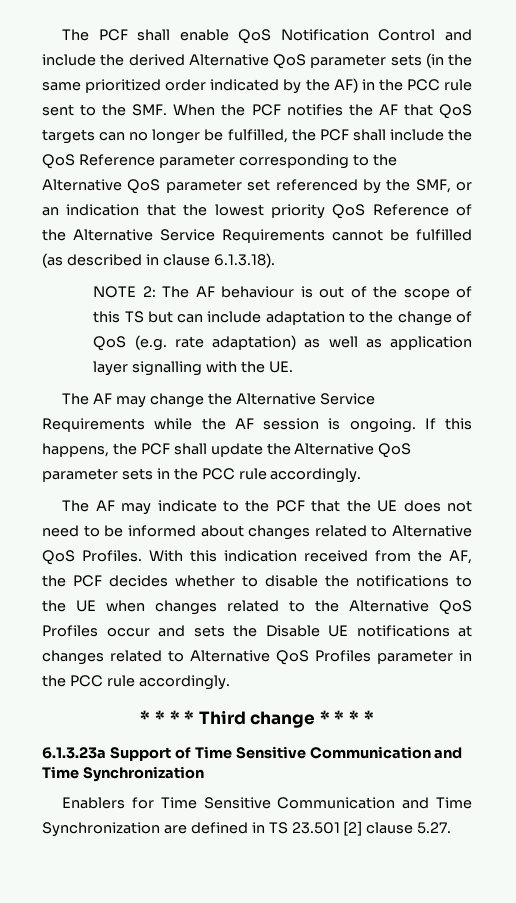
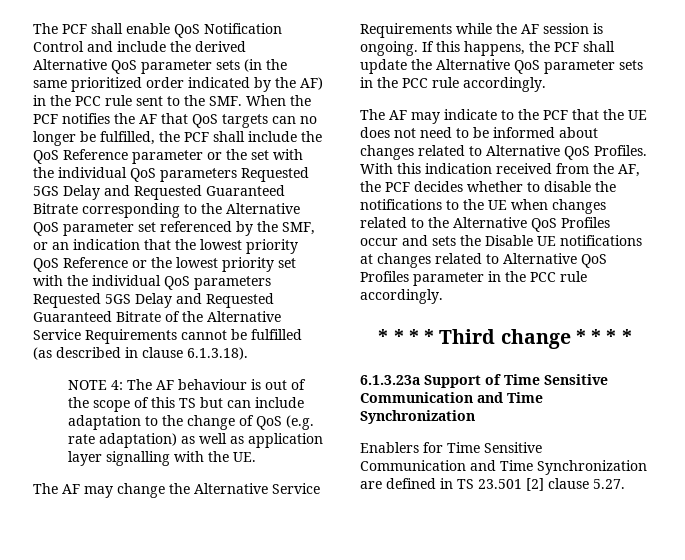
- The PCF shall enable QoS Notification Control and include the derived Alternative QoS parameter sets (in the same prioritized order indicated by the AF) in the PCC rule sent to the SMF. When the PCF notifies the AF that QoS targets can no longer be fulfilled, the PCF shall include the QoS Reference parameter corresponding to the Alternative QoS parameter set referenced by the SMF, or an indication that the lowest priority QoS Reference of the Alternative Service Requirements cannot be fulfilled (as described in clause 6.1.3.18).
+ The PCF shall enable QoS Notification Control and include the derived Alternative QoS parameter sets (in the same prioritized order indicated by the AF) in the PCC rule sent to the SMF. When the PCF notifies the AF that QoS targets can no longer be fulfilled, the PCF shall include the QoS Reference parameter or the set with the individual QoS parameters Requested 5GS Delay and Requested Guaranteed Bitrate corresponding to the Alternative QoS parameter set referenced by the SMF, or an indication that the lowest priority QoS Reference or the lowest priority set with the individual QoS parameters Requested 5GS Delay and Requested Guaranteed Bitrate of the Alternative Service Requirements cannot be fulfilled (as described in clause 6.1.3.18).
- NOTE 2: The AF behaviour is out of the scope of this TS but can include adaptation to the change of QoS (e.g. rate adaptation) as well as application layer signalling with the UE.
+ NOTE 4: The AF behaviour is out of the scope of this TS but can include adaptation to the change of QoS (e.g. rate adaptation) as well as application layer signalling with the UE.

